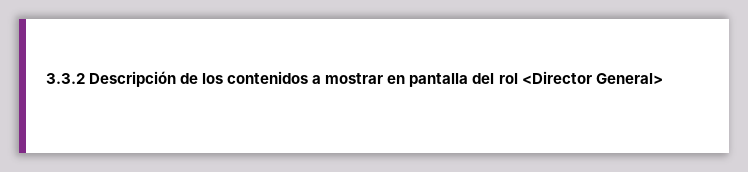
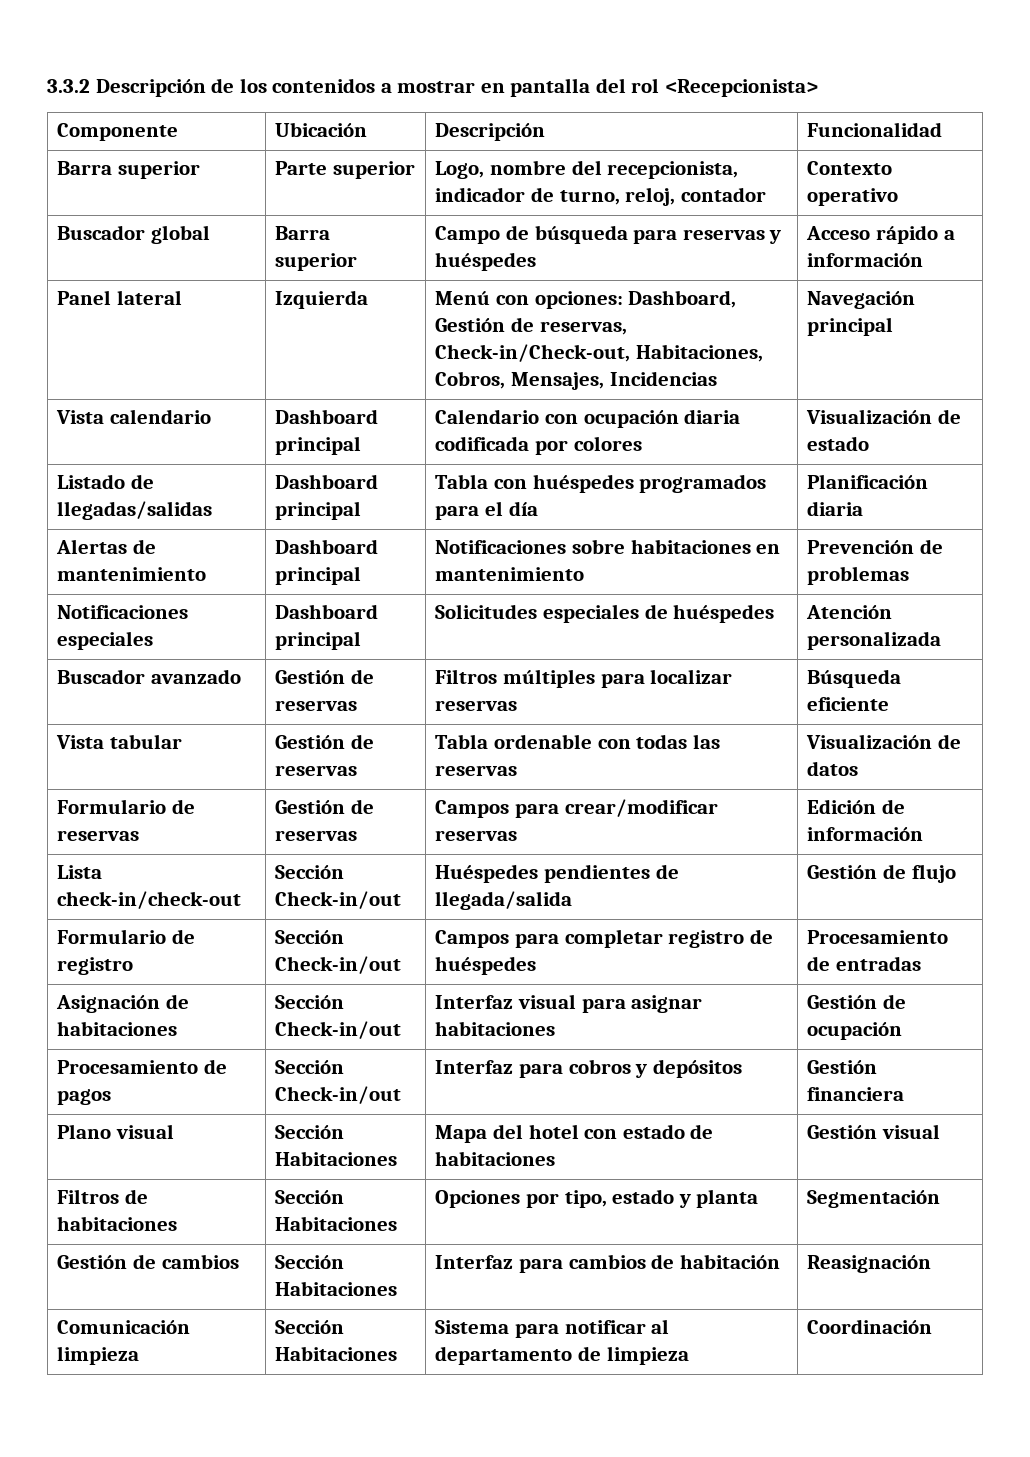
- 3.3.2 Descripción de los contenidos a mostrar en pantalla del rol <Director General>
+ 3.3.2 Descripción de los contenidos a mostrar en pantalla del rol <Recepcionista>
+ Componente | Ubicación | Descripción | Funcionalidad
+ Barra superior | Parte superior | Logo, nombre del recepcionista, indicador de turno, reloj, contador | Contexto operativo
+ Buscador global | Barra superior | Campo de búsqueda para reservas y huéspedes | Acceso rápido a información
+ Panel lateral | Izquierda | Menú con opciones: Dashboard, Gestión de reservas, Check-in/Check-out, Habitaciones, Cobros, Mensajes, Incidencias | Navegación principal
+ Vista calendario | Dashboard principal | Calendario con ocupación diaria codificada por colores | Visualización de estado
+ Listado de llegadas/salidas | Dashboard principal | Tabla con huéspedes programados para el día | Planificación diaria
+ Alertas de mantenimiento | Dashboard principal | Notificaciones sobre habitaciones en mantenimiento | Prevención de problemas
+ Notificaciones especiales | Dashboard principal | Solicitudes especiales de huéspedes | Atención personalizada
+ Buscador avanzado | Gestión de reservas | Filtros múltiples para localizar reservas | Búsqueda eficiente
+ Vista tabular | Gestión de reservas | Tabla ordenable con todas las reservas | Visualización de datos
+ Formulario de reservas | Gestión de reservas | Campos para crear/modificar reservas | Edición de información
+ Lista check-in/check-out | Sección Check-in/out | Huéspedes pendientes de llegada/salida | Gestión de flujo
+ Formulario de registro | Sección Check-in/out | Campos para completar registro de huéspedes | Procesamiento de entradas
+ Asignación de habitaciones | Sección Check-in/out | Interfaz visual para asignar habitaciones | Gestión de ocupación
+ Procesamiento de pagos | Sección Check-in/out | Interfaz para cobros y depósitos | Gestión financiera
+ Plano visual | Sección Habitaciones | Mapa del hotel con estado de habitaciones | Gestión visual
+ Filtros de habitaciones | Sección Habitaciones | Opciones por tipo, estado y planta | Segmentación
+ Gestión de cambios | Sección Habitaciones | Interfaz para cambios de habitación | Reasignación
+ Comunicación limpieza | Sección Habitaciones | Sistema para notificar al departamento de limpieza | Coordinación

